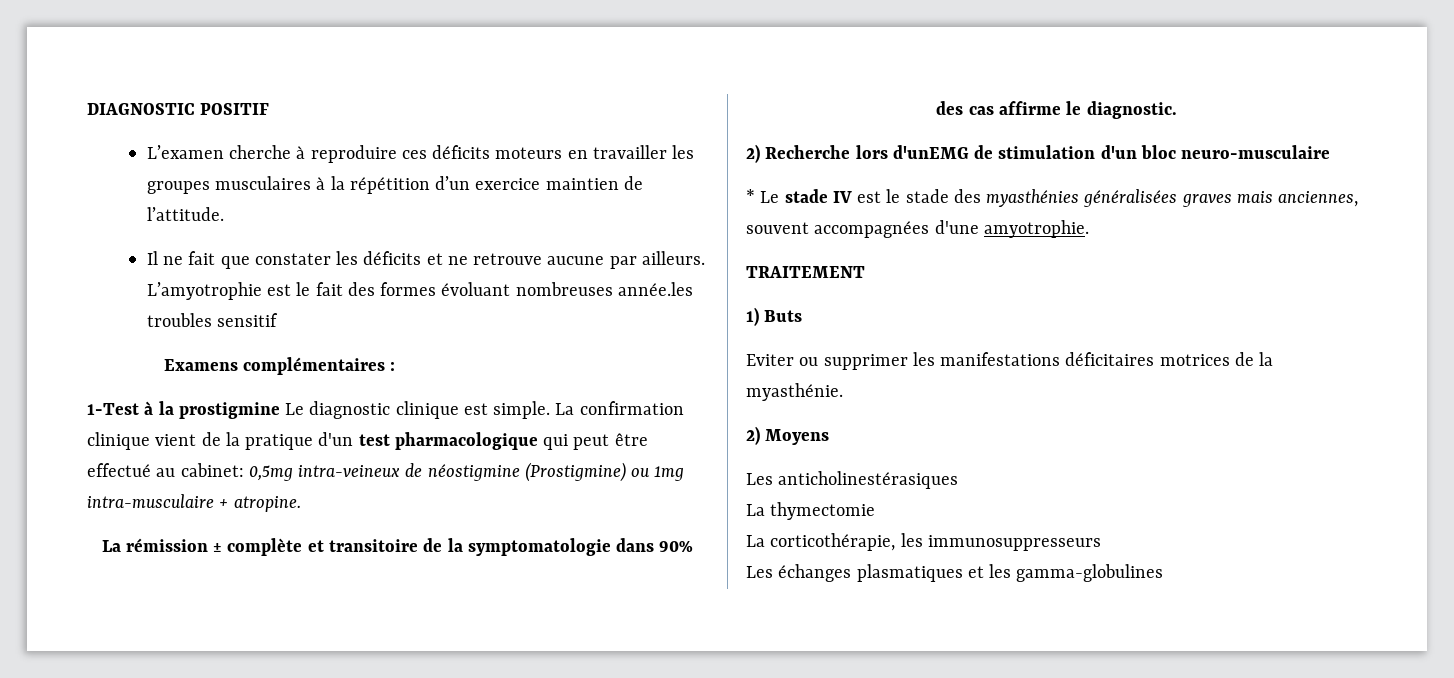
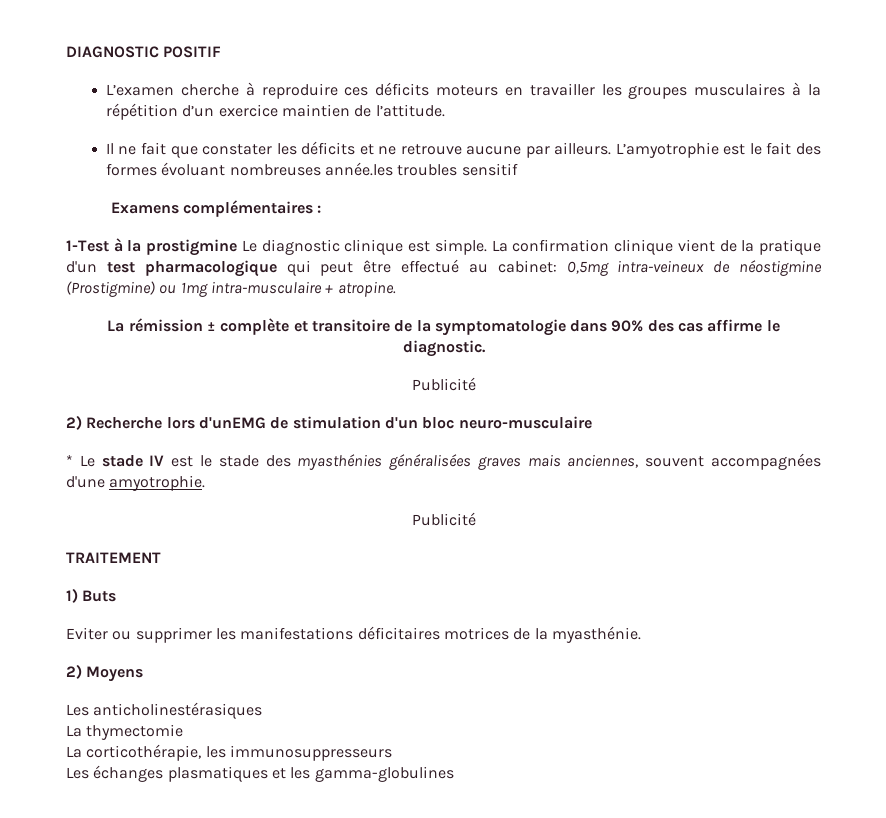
  La rémission ± complète et transitoire de la symptomatologie dans 90% des cas affirme le diagnostic.
+ Publicité
  * Le stade IV est le stade des myasthénies généralisées graves mais anciennes, souvent accompagnées d'une amyotrophie.
+ Publicité

